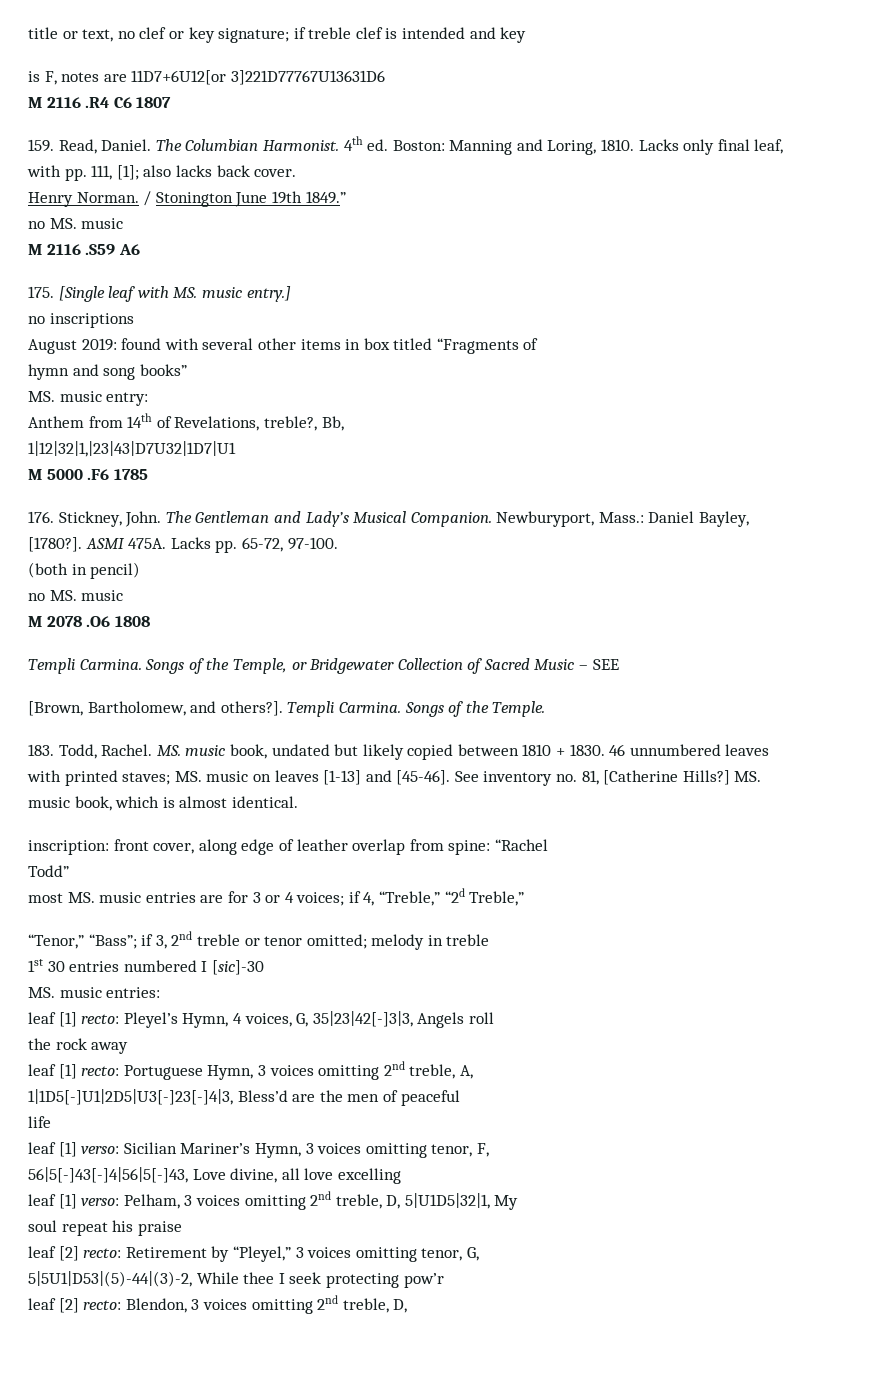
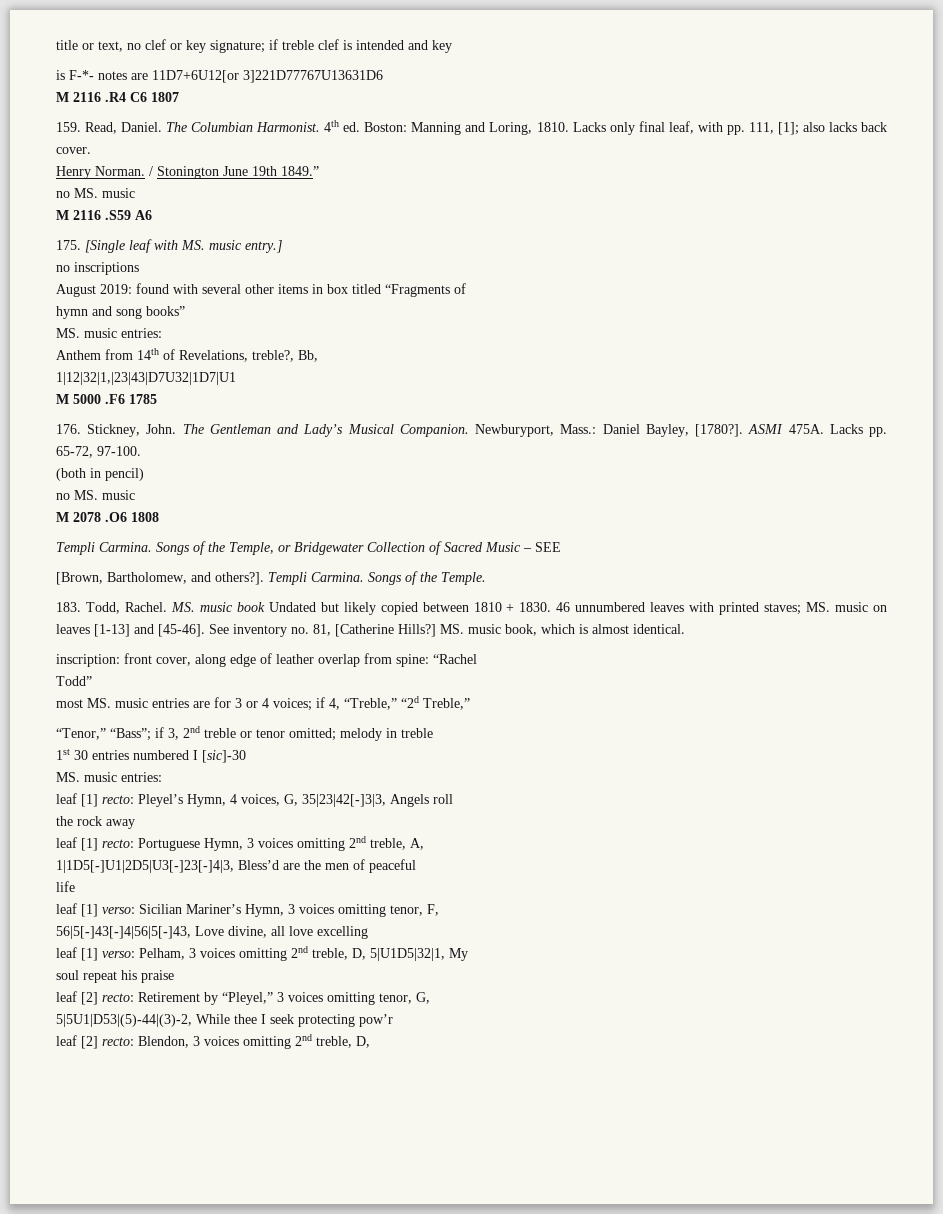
- is F, notes are 11D7+6U12[or 3]221D77767U13631D6
+ is F-*- notes are 11D7+6U12[or 3]221D77767U13631D6
  hymn and song books”
- MS. music entry:
+ MS. music entries:
- MS. music book, undated but likely copied between 1810 + 1830.
+ MS. music book Undated but likely copied between 1810 + 1830.

